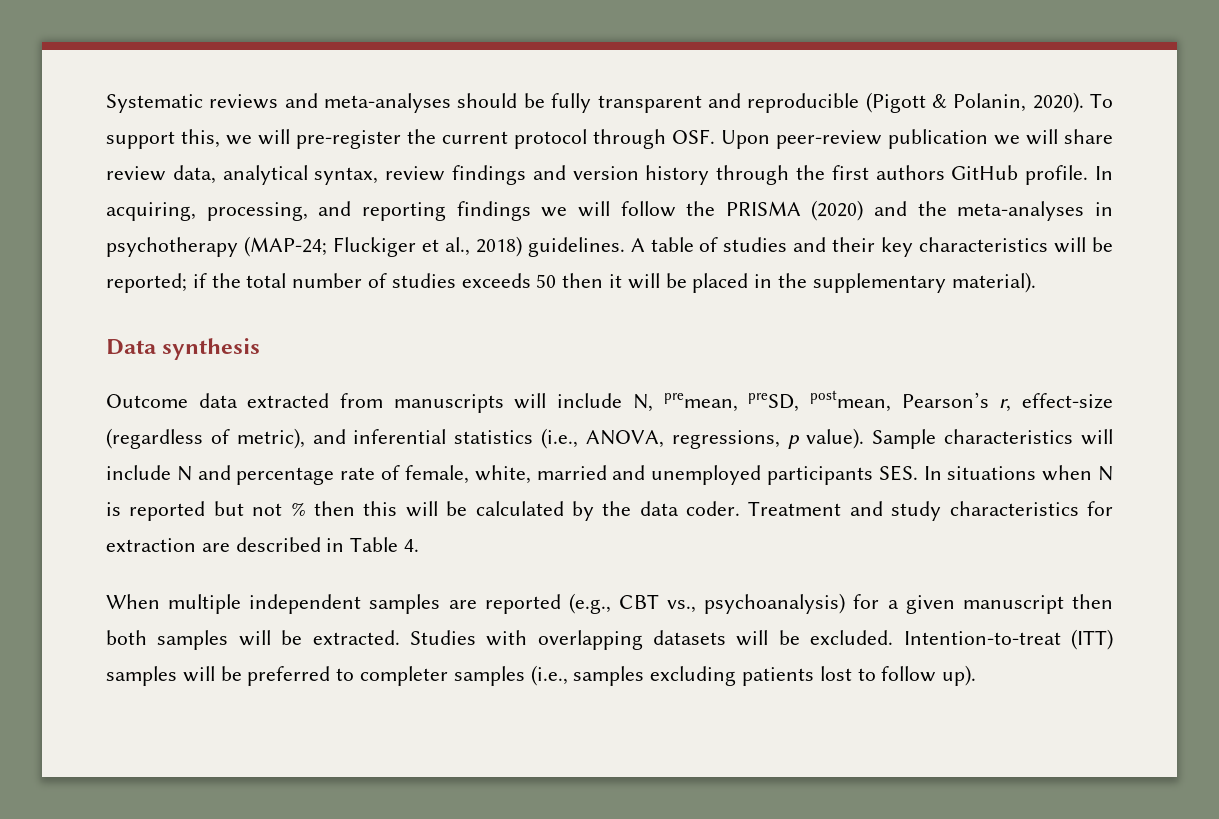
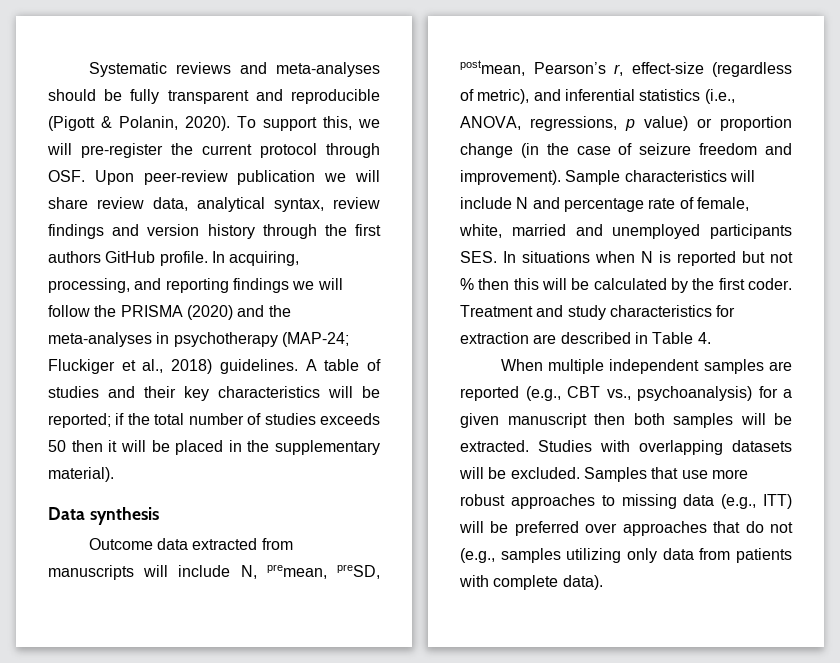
- Outcome data extracted from manuscripts will include N, premean, preSD, postmean, Pearson’s r, effect-size (regardless of metric), and inferential statistics (i.e., ANOVA, regressions, p value).
+ Outcome data extracted from manuscripts will include N, premean, preSD, postmean, Pearson’s r, effect-size (regardless of metric), and inferential statistics (i.e., ANOVA, regressions, p value) or proportion change (in the case of seizure freedom and improvement).
- Sample characteristics will include N and percentage rate of female, white, married and unemployed participants SES. In situations when N is reported but not % then this will be calculated by the data coder.
+ Sample characteristics will include N and percentage rate of female, white, married and unemployed participants SES. In situations when N is reported but not % then this will be calculated by the first coder.
- Intention-to-treat (ITT) samples will be preferred to completer samples (i.e., samples excluding patients lost to follow up).
+ Samples that use more robust approaches to missing data (e.g., ITT) will be preferred over approaches that do not (e.g., samples utilizing only data from patients with complete data).

